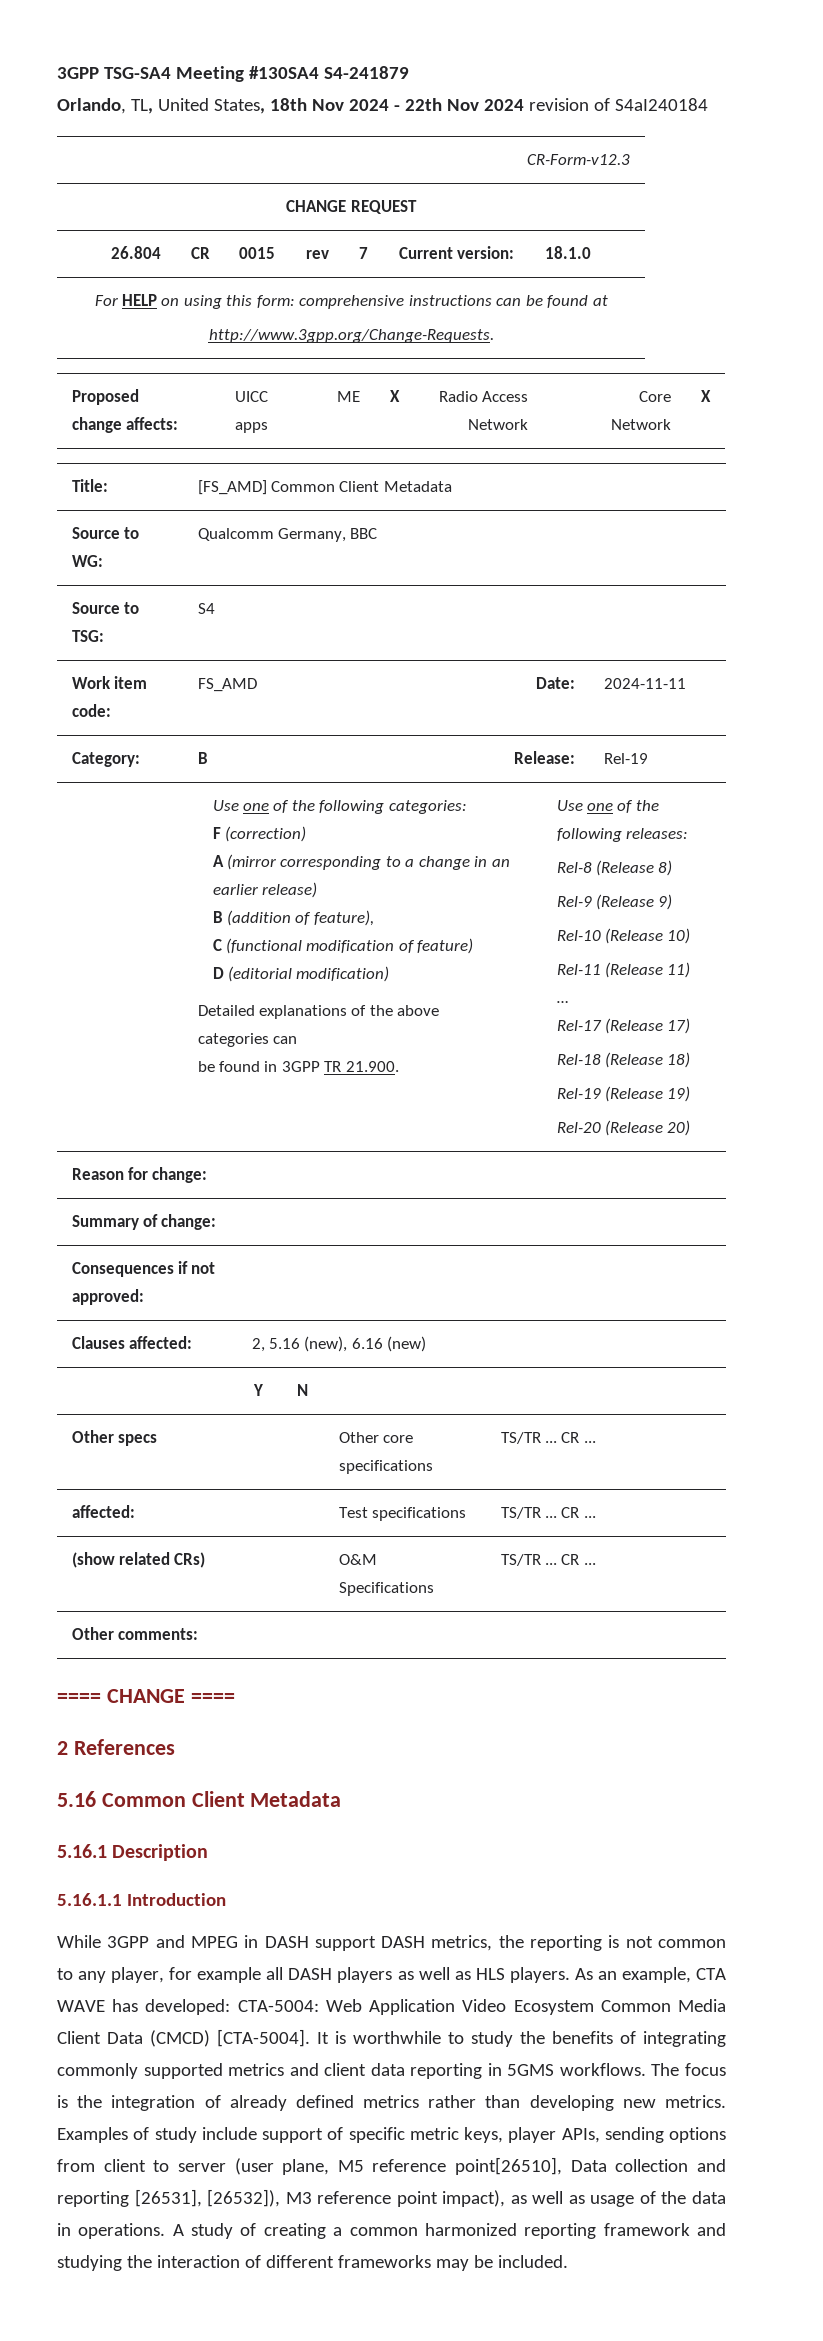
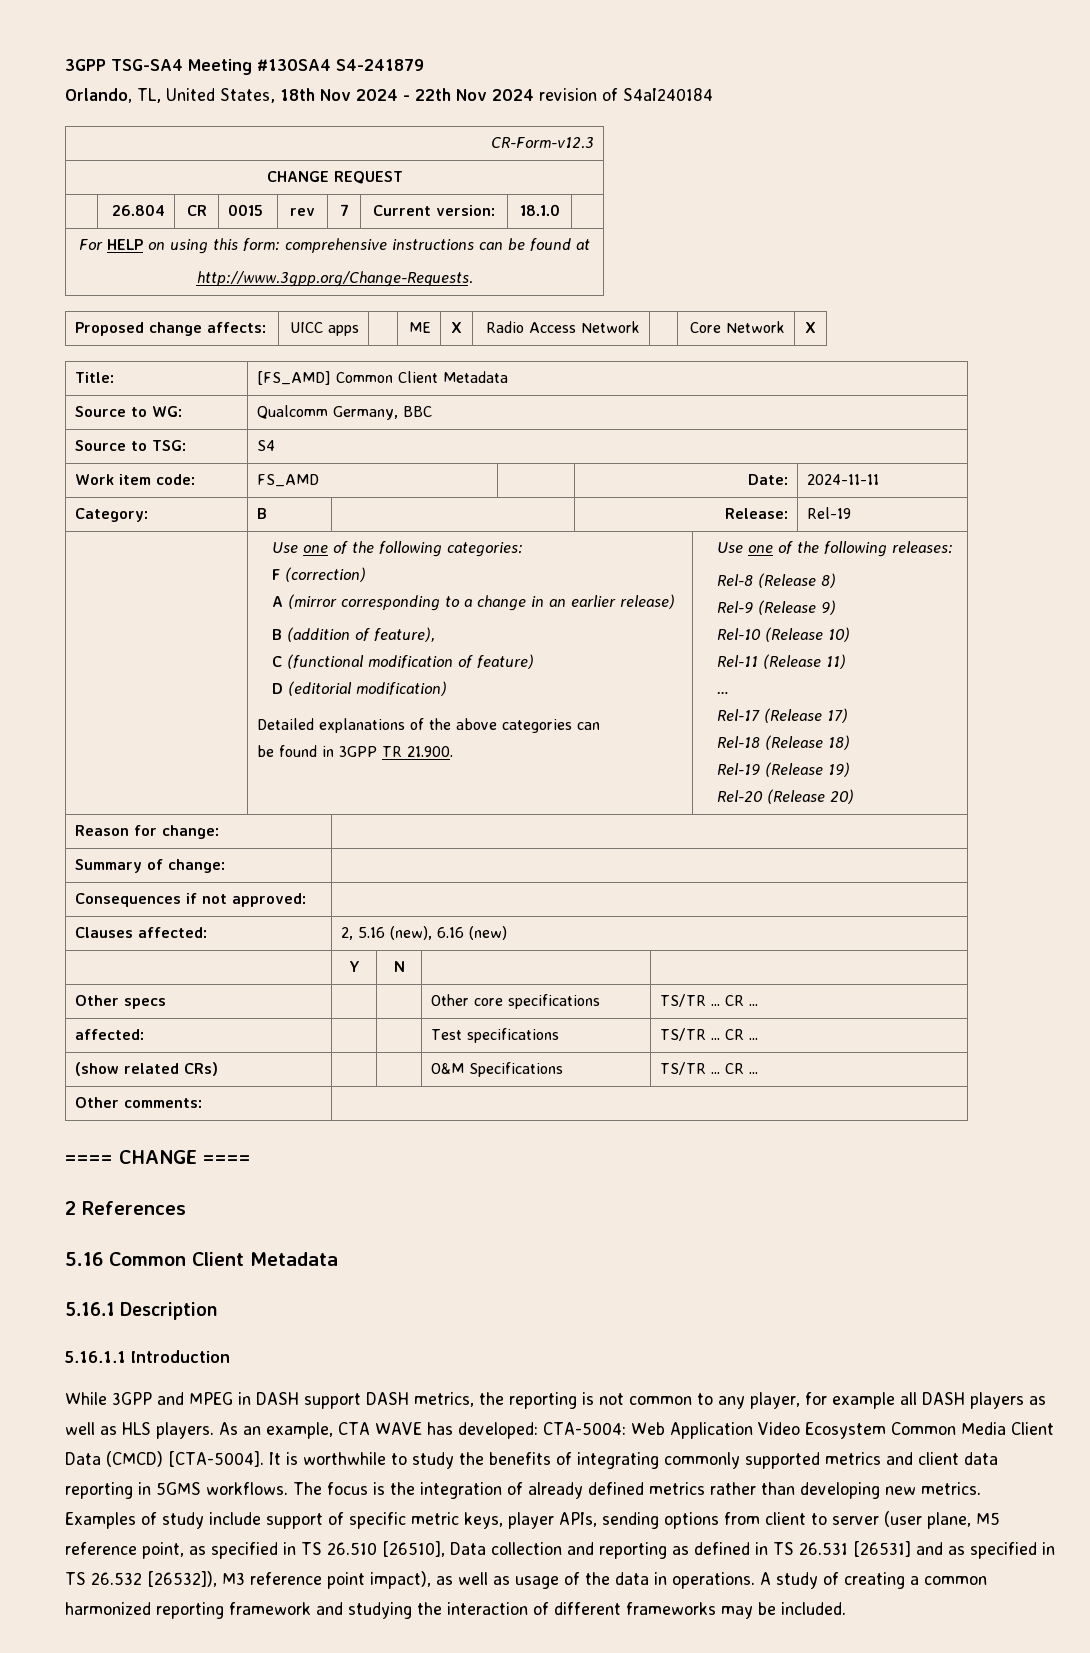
- Examples of study include support of specific metric keys, player APIs, sending options from client to server (user plane, M5 reference point[26510], Data collection and reporting [26531], [26532]), M3 reference point impact), as well as usage of the data in operations.
+ Examples of study include support of specific metric keys, player APIs, sending options from client to server (user plane, M5 reference point, as specified in TS 26.510 [26510], Data collection and reporting as defined in TS 26.531 [26531] and as specified in TS 26.532 [26532]), M3 reference point impact), as well as usage of the data in operations.

